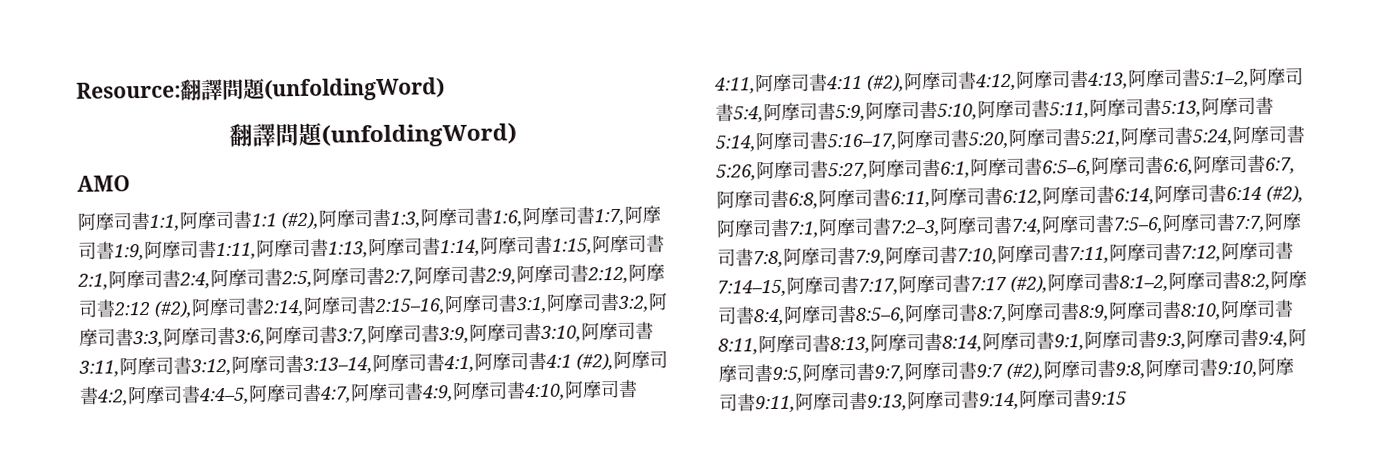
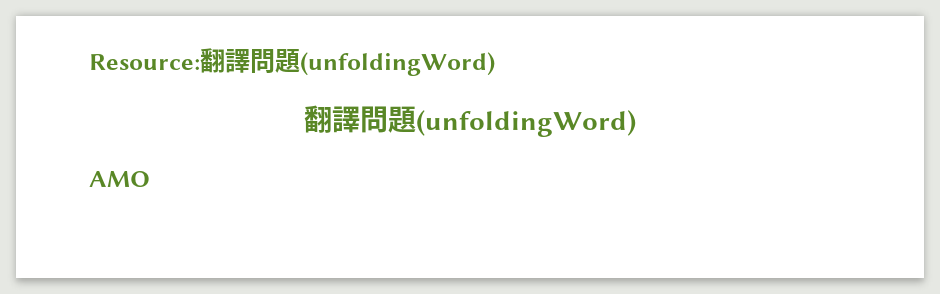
- 阿摩司書1:1,阿摩司書1:1 (#2),阿摩司書1:3,阿摩司書1:6,阿摩司書1:7,阿摩司書1:9,阿摩司書1:11,阿摩司書1:13,阿摩司書1:14,阿摩司書1:15,阿摩司書2:1,阿摩司書2:4,阿摩司書2:5,阿摩司書2:7,阿摩司書2:9,阿摩司書2:12,阿摩司書2:12 (#2),阿摩司書2:14,阿摩司書2:15–16,阿摩司書3:1,阿摩司書3:2,阿摩司書3:3,阿摩司書3:6,阿摩司書3:7,阿摩司書3:9,阿摩司書3:10,阿摩司書3:11,阿摩司書3:12,阿摩司書3:13–14,阿摩司書4:1,阿摩司書4:1 (#2),阿摩司書4:2,阿摩司書4:4–5,阿摩司書4:7,阿摩司書4:9,阿摩司書4:10,阿摩司書4:11,阿摩司書4:11 (#2),阿摩司書4:12,阿摩司書4:13,阿摩司書5:1–2,阿摩司書5:4,阿摩司書5:9,阿摩司書5:10,阿摩司書5:11,阿摩司書5:13,阿摩司書5:14,阿摩司書5:16–17,阿摩司書5:20,阿摩司書5:21,阿摩司書5:24,阿摩司書5:26,阿摩司書5:27,阿摩司書6:1,阿摩司書6:5–6,阿摩司書6:6,阿摩司書6:7,阿摩司書6:8,阿摩司書6:11,阿摩司書6:12,阿摩司書6:14,阿摩司書6:14 (#2),阿摩司書7:1,阿摩司書7:2–3,阿摩司書7:4,阿摩司書7:5–6,阿摩司書7:7,阿摩司書7:8,阿摩司書7:9,阿摩司書7:10,阿摩司書7:11,阿摩司書7:12,阿摩司書7:14–15,阿摩司書7:17,阿摩司書7:17 (#2),阿摩司書8:1–2,阿摩司書8:2,阿摩司書8:4,阿摩司書8:5–6,阿摩司書8:7,阿摩司書8:9,阿摩司書8:10,阿摩司書8:11,阿摩司書8:13,阿摩司書8:14,阿摩司書9:1,阿摩司書9:3,阿摩司書9:4,阿摩司書9:5,阿摩司書9:7,阿摩司書9:7 (#2),阿摩司書9:8,阿摩司書9:10,阿摩司書9:11,阿摩司書9:13,阿摩司書9:14,阿摩司書9:15

